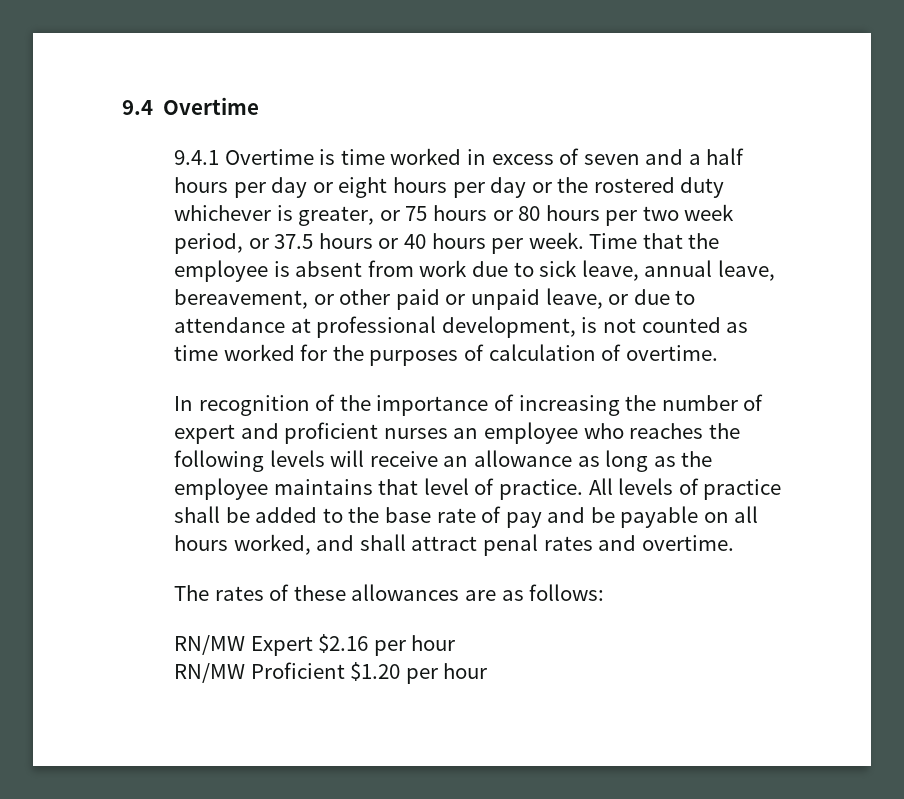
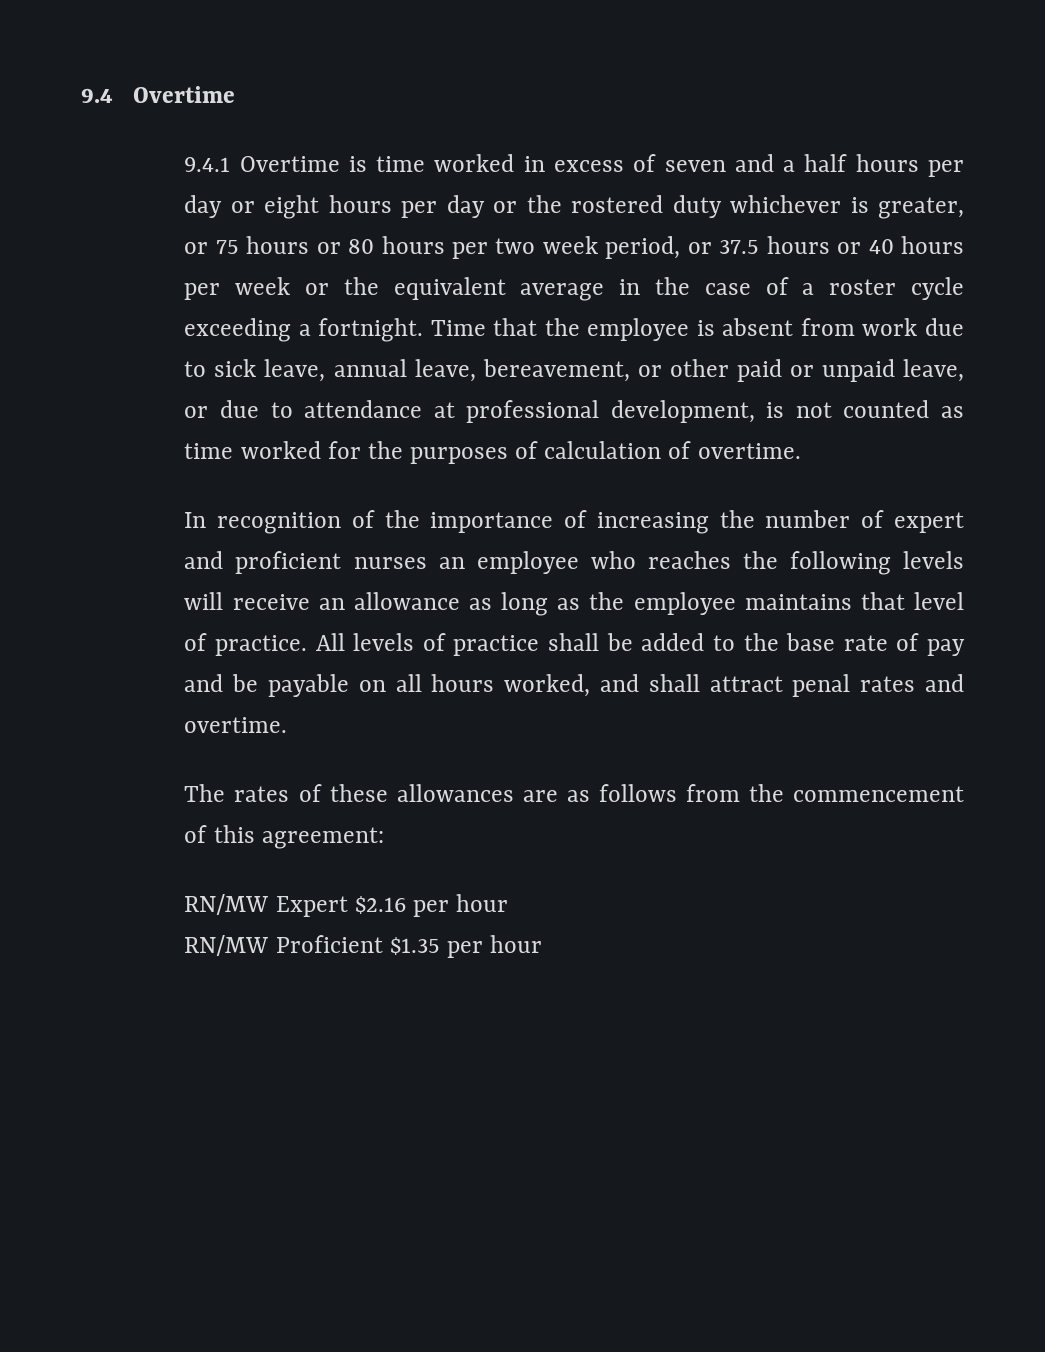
- 9.4.1 Overtime is time worked in excess of seven and a half hours per day or eight hours per day or the rostered duty whichever is greater, or 75 hours or 80 hours per two week period, or 37.5 hours or 40 hours per week.
+ 9.4.1 Overtime is time worked in excess of seven and a half hours per day or eight hours per day or the rostered duty whichever is greater, or 75 hours or 80 hours per two week period, or 37.5 hours or 40 hours per week or the equivalent average in the case of a roster cycle exceeding a fortnight.
- The rates of these allowances are as follows:
+ The rates of these allowances are as follows from the commencement of this agreement:
- RN/MW Proficient $1.20 per hour
+ RN/MW Proficient $1.35 per hour

